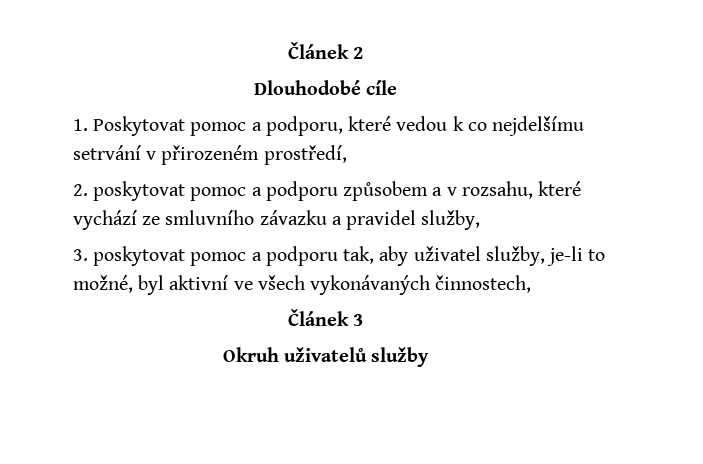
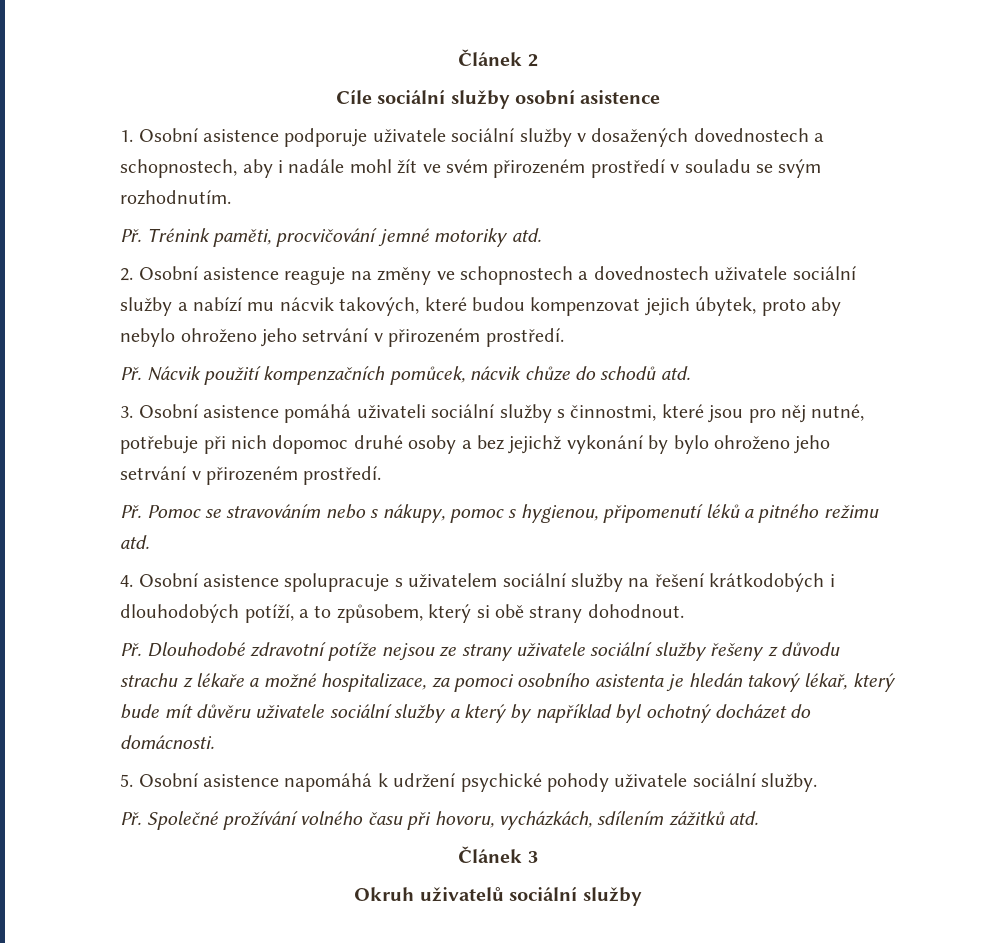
- Dlouhodobé cíle
- 1. Poskytovat pomoc a podporu, které vedou k co nejdelšímu setrvání v přirozeném prostředí,
- 2. poskytovat pomoc a podporu způsobem a v rozsahu, které vychází ze smluvního závazku a pravidel služby,
- 3. poskytovat pomoc a podporu tak, aby uživatel služby, je-li to možné, byl aktivní ve všech vykonávaných činnostech,
+ Cíle sociální služby osobní asistence
+ 1. Osobní asistence podporuje uživatele sociální služby v dosažených dovednostech a schopnostech, aby i nadále mohl žít ve svém přirozeném prostředí v souladu se svým rozhodnutím.
+ Př. Trénink paměti, procvičování jemné motoriky atd.
+ 2. Osobní asistence reaguje na změny ve schopnostech a dovednostech uživatele sociální služby a nabízí mu nácvik takových, které budou kompenzovat jejich úbytek, proto aby nebylo ohroženo jeho setrvání v přirozeném prostředí.
+ Př. Nácvik použití kompenzačních pomůcek, nácvik chůze do schodů atd.
+ 3. Osobní asistence pomáhá uživateli sociální služby s činnostmi, které jsou pro něj nutné, potřebuje při nich dopomoc druhé osoby a bez jejichž vykonání by bylo ohroženo jeho setrvání v přirozeném prostředí.
+ Př. Pomoc se stravováním nebo s nákupy, pomoc s hygienou, připomenutí léků a pitného režimu atd.
+ 4. Osobní asistence spolupracuje s uživatelem sociální služby na řešení krátkodobých i dlouhodobých potíží, a to způsobem, který si obě strany dohodnout.
+ Př. Dlouhodobé zdravotní potíže nejsou ze strany uživatele sociální služby řešeny z důvodu strachu z lékaře a možné hospitalizace, za pomoci osobního asistenta je hledán takový lékař, který bude mít důvěru uživatele sociální služby a který by například byl ochotný docházet do domácnosti.
+ 5. Osobní asistence napomáhá k udržení psychické pohody uživatele sociální služby.
+ Př. Společné prožívání volného času při hovoru, vycházkách, sdílením zážitků atd.
- Okruh uživatelů služby
+ Okruh uživatelů sociální služby

